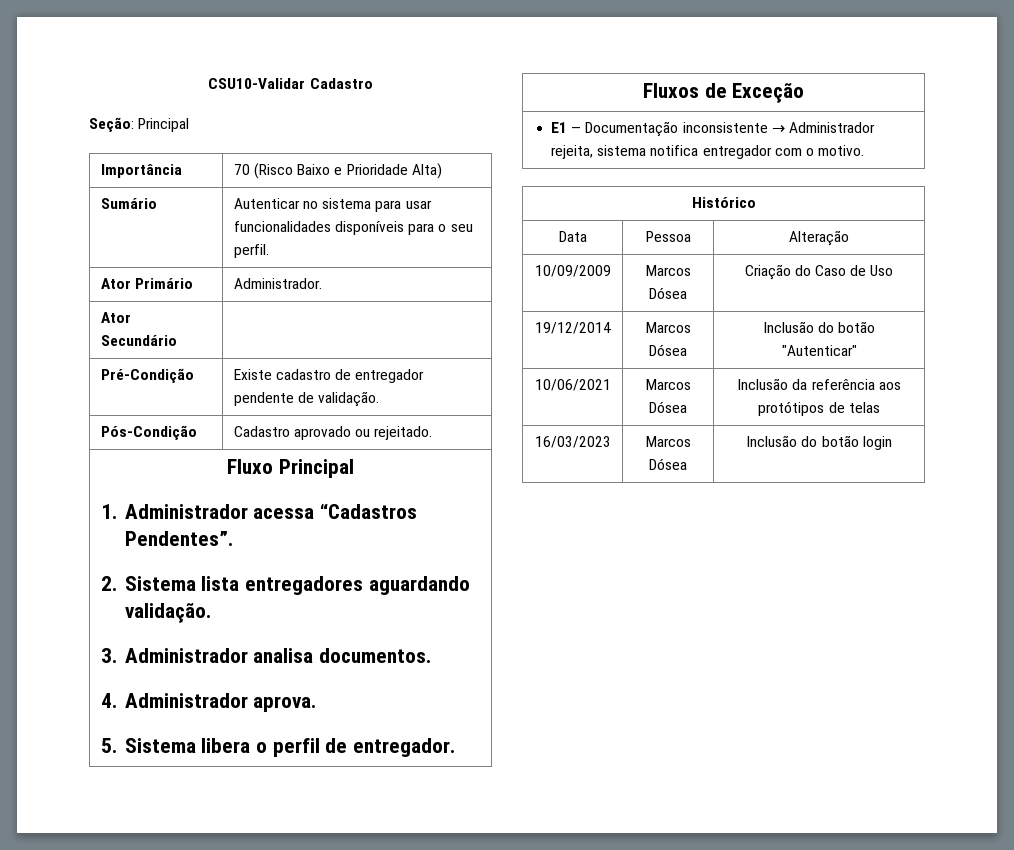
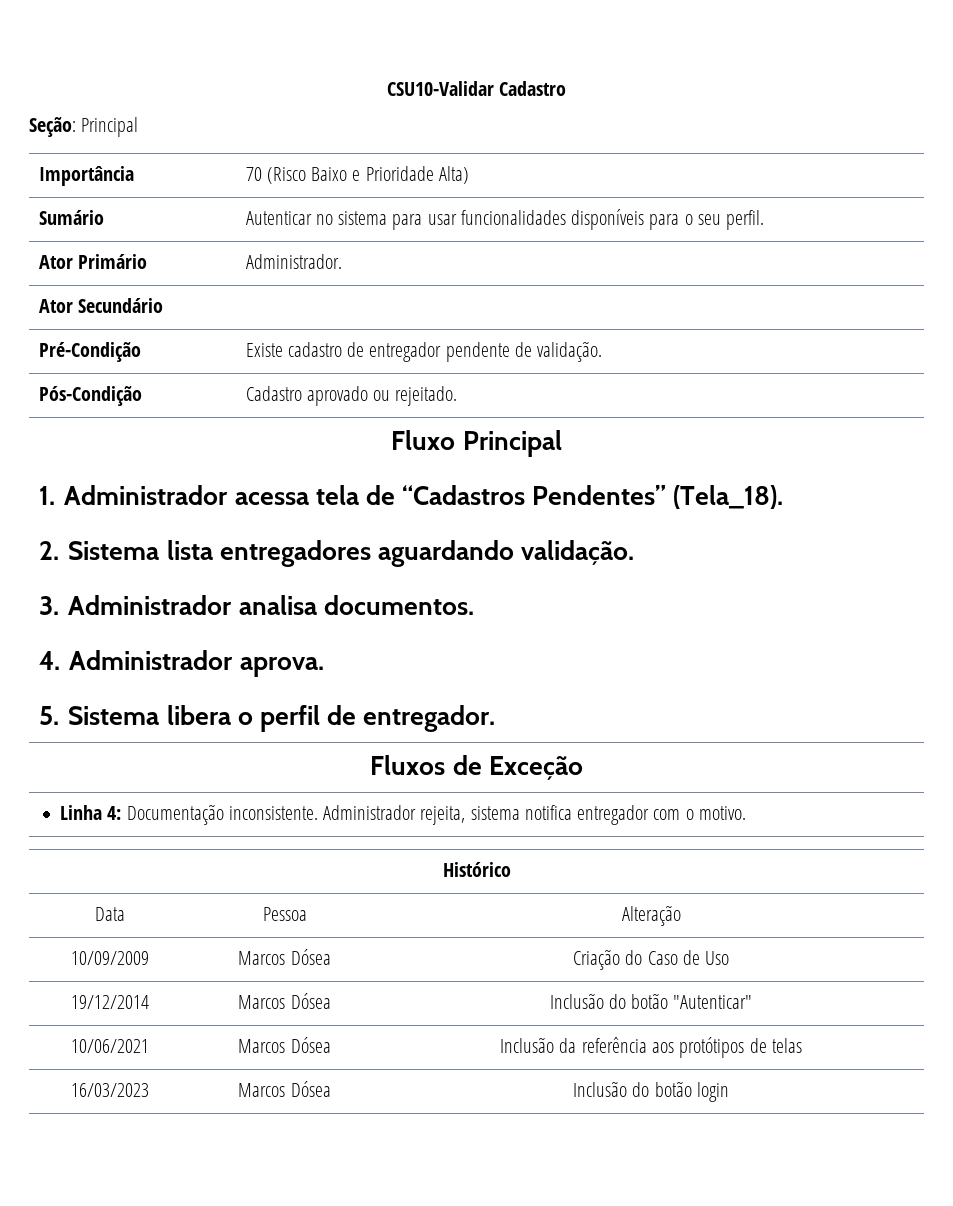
  Fluxo Principal
- 1. Administrador acessa “Cadastros Pendentes”.
+ 1. Administrador acessa tela de “Cadastros Pendentes” (Tela_18).
- E1 — Documentação inconsistente → Administrador rejeita, sistema notifica entregador com o motivo.
+ Linha 4: Documentação inconsistente. Administrador rejeita, sistema notifica entregador com o motivo.

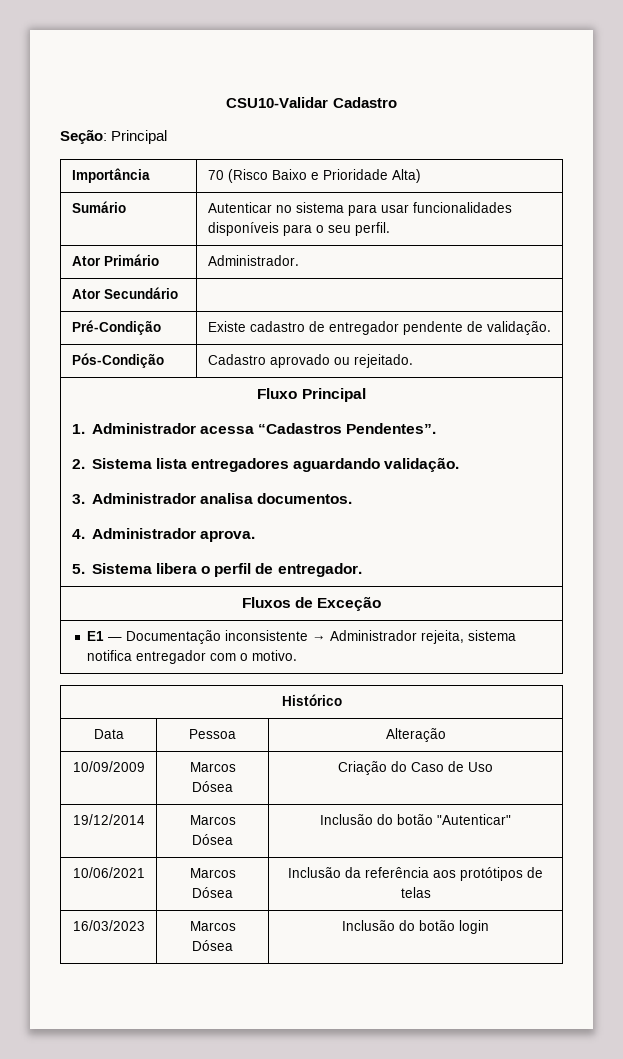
  Fluxo Principal
- 1. Administrador acessa tela de “Cadastros Pendentes” (Tela_18).
+ 1. Administrador acessa “Cadastros Pendentes”.
- Linha 4: Documentação inconsistente. Administrador rejeita, sistema notifica entregador com o motivo.
+ E1 — Documentação inconsistente → Administrador rejeita, sistema notifica entregador com o motivo.

